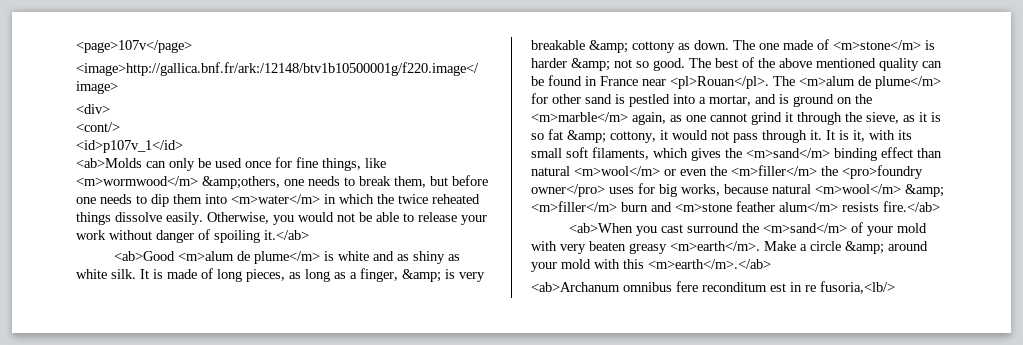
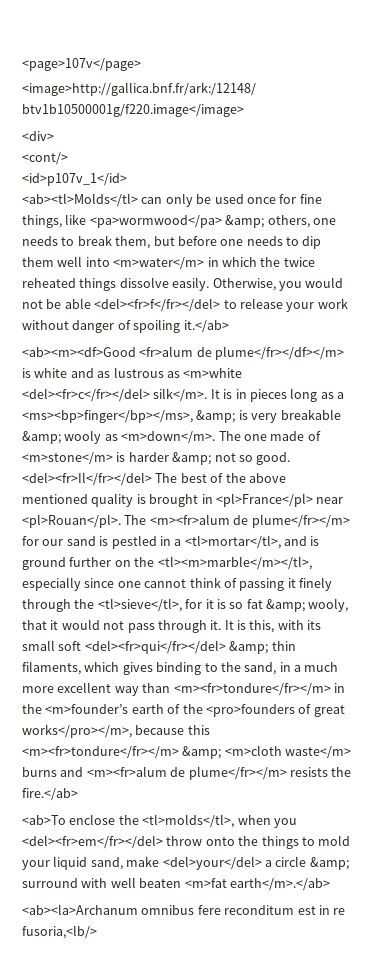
- <ab>Molds can only be used once for fine things, like <m>wormwood</m> &amp;others, one needs to break them, but before one needs to dip them into <m>water</m> in which the twice reheated things dissolve easily.
+ <ab><tl>Molds</tl> can only be used once for fine things, like <pa>wormwood</pa> &amp; others, one needs to break them, but before one needs to dip them well into <m>water</m> in which the twice reheated things dissolve easily.
- Otherwise, you would not be able to release your work without danger of spoiling it.</ab>
+ Otherwise, you would not be able <del><fr>f</fr></del> to release your work without danger of spoiling it.</ab>
- <ab>Good <m>alum de plume</m> is white and as shiny as white silk. It is made of long pieces, as long as a finger, &amp; is very breakable &amp; cottony as down.
+ <ab><m><df>Good <fr>alum de plume</fr></df></m> is white and as lustrous as <m>white <del><fr>c</fr></del> silk</m>. It is in pieces long as a <ms><bp>finger</bp></ms>, &amp; is very breakable &amp; wooly as <m>down</m>.
- The best of the above mentioned quality can be found in France near <pl>Rouan</pl>. The <m>alum de plume</m> for other sand is pestled into a mortar, and is ground on the <m>marble</m> again, as one cannot grind it through the sieve, as it is so fat &amp; cottony, it would not pass through it.
+ <del><fr>Il</fr></del> The best of the above mentioned quality is brought in <pl>France</pl> near <pl>Rouan</pl>. The <m><fr>alum de plume</fr></m> for our sand is pestled in a <tl>mortar</tl>, and is ground further on the <tl><m>marble</m></tl>, especially since one cannot think of passing it finely through the <tl>sieve</tl>, for it is so fat &amp; wooly, that it would not pass through it.
- It is it, with its small soft filaments, which gives the <m>sand</m> binding effect than natural <m>wool</m> or even the <m>filler</m> the <pro>foundry owner</pro> uses for big works, because natural <m>wool</m> &amp; <m>filler</m> burn and <m>stone feather alum</m> resists fire.</ab>
- <ab>When you cast surround the <m>sand</m> of your mold with very beaten greasy <m>earth</m>. Make a circle &amp; around your mold with this <m>earth</m>.</ab>
- <ab>Archanum omnibus fere reconditum est in re fusoria,<lb/>
+ It is this, with its small soft <del><fr>qui</fr></del> &amp; thin filaments, which gives binding to the sand, in a much more excellent way than <m><fr>tondure</fr></m> in the <m>founder’s earth of the <pro>founders of great works</pro></m>, because this <m><fr>tondure</fr></m> &amp; <m>cloth waste</m> burns and <m><fr>alum de plume</fr></m> resists the fire.</ab>
+ <ab>To enclose the <tl>molds</tl>, when you <del><fr>em</fr></del> throw onto the things to mold your liquid sand, make <del>your</del> a circle &amp; surround with well beaten <m>fat earth</m>.</ab>
+ <ab><la>Archanum omnibus fere reconditum est in re fusoria,<lb/>

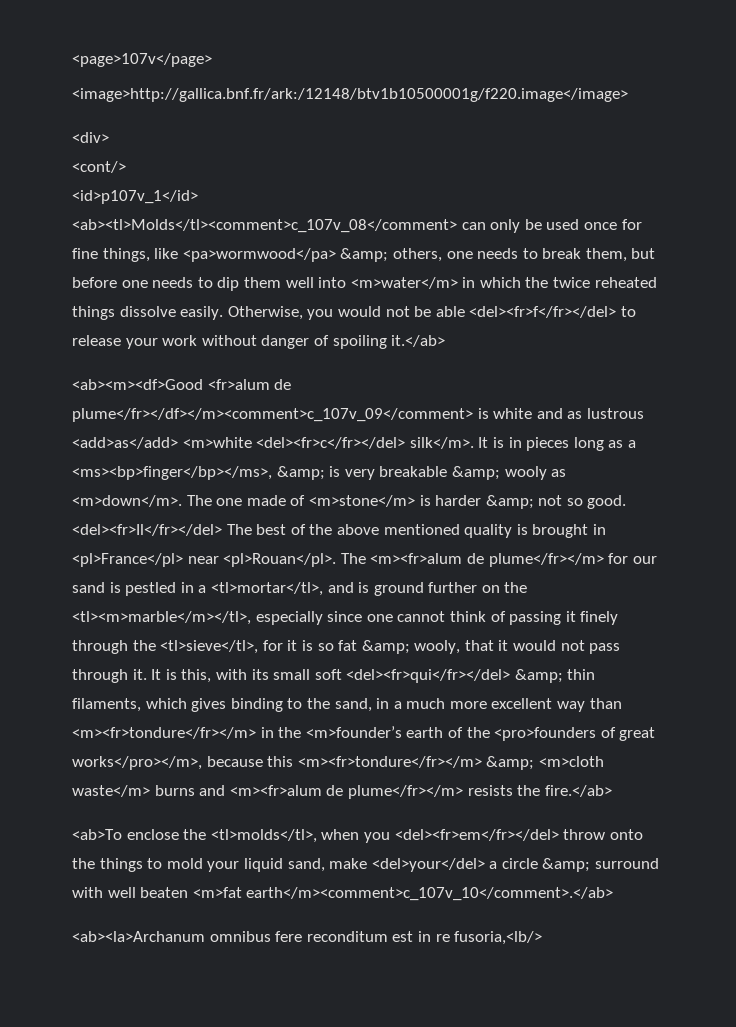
- <ab><tl>Molds</tl> can only be used once for fine things, like <pa>wormwood</pa> &amp; others, one needs to break them, but before one needs to dip them well into <m>water</m> in which the twice reheated things dissolve easily.
+ <ab><tl>Molds</tl><comment>c_107v_08</comment> can only be used once for fine things, like <pa>wormwood</pa> &amp; others, one needs to break them, but before one needs to dip them well into <m>water</m> in which the twice reheated things dissolve easily.
- <ab><m><df>Good <fr>alum de plume</fr></df></m> is white and as lustrous as <m>white <del><fr>c</fr></del> silk</m>.
+ <ab><m><df>Good <fr>alum de plume</fr></df></m><comment>c_107v_09</comment> is white and as lustrous <add>as</add> <m>white <del><fr>c</fr></del> silk</m>.
- <ab>To enclose the <tl>molds</tl>, when you <del><fr>em</fr></del> throw onto the things to mold your liquid sand, make <del>your</del> a circle &amp; surround with well beaten <m>fat earth</m>.</ab>
+ <ab>To enclose the <tl>molds</tl>, when you <del><fr>em</fr></del> throw onto the things to mold your liquid sand, make <del>your</del> a circle &amp; surround with well beaten <m>fat earth</m><comment>c_107v_10</comment>.</ab>

